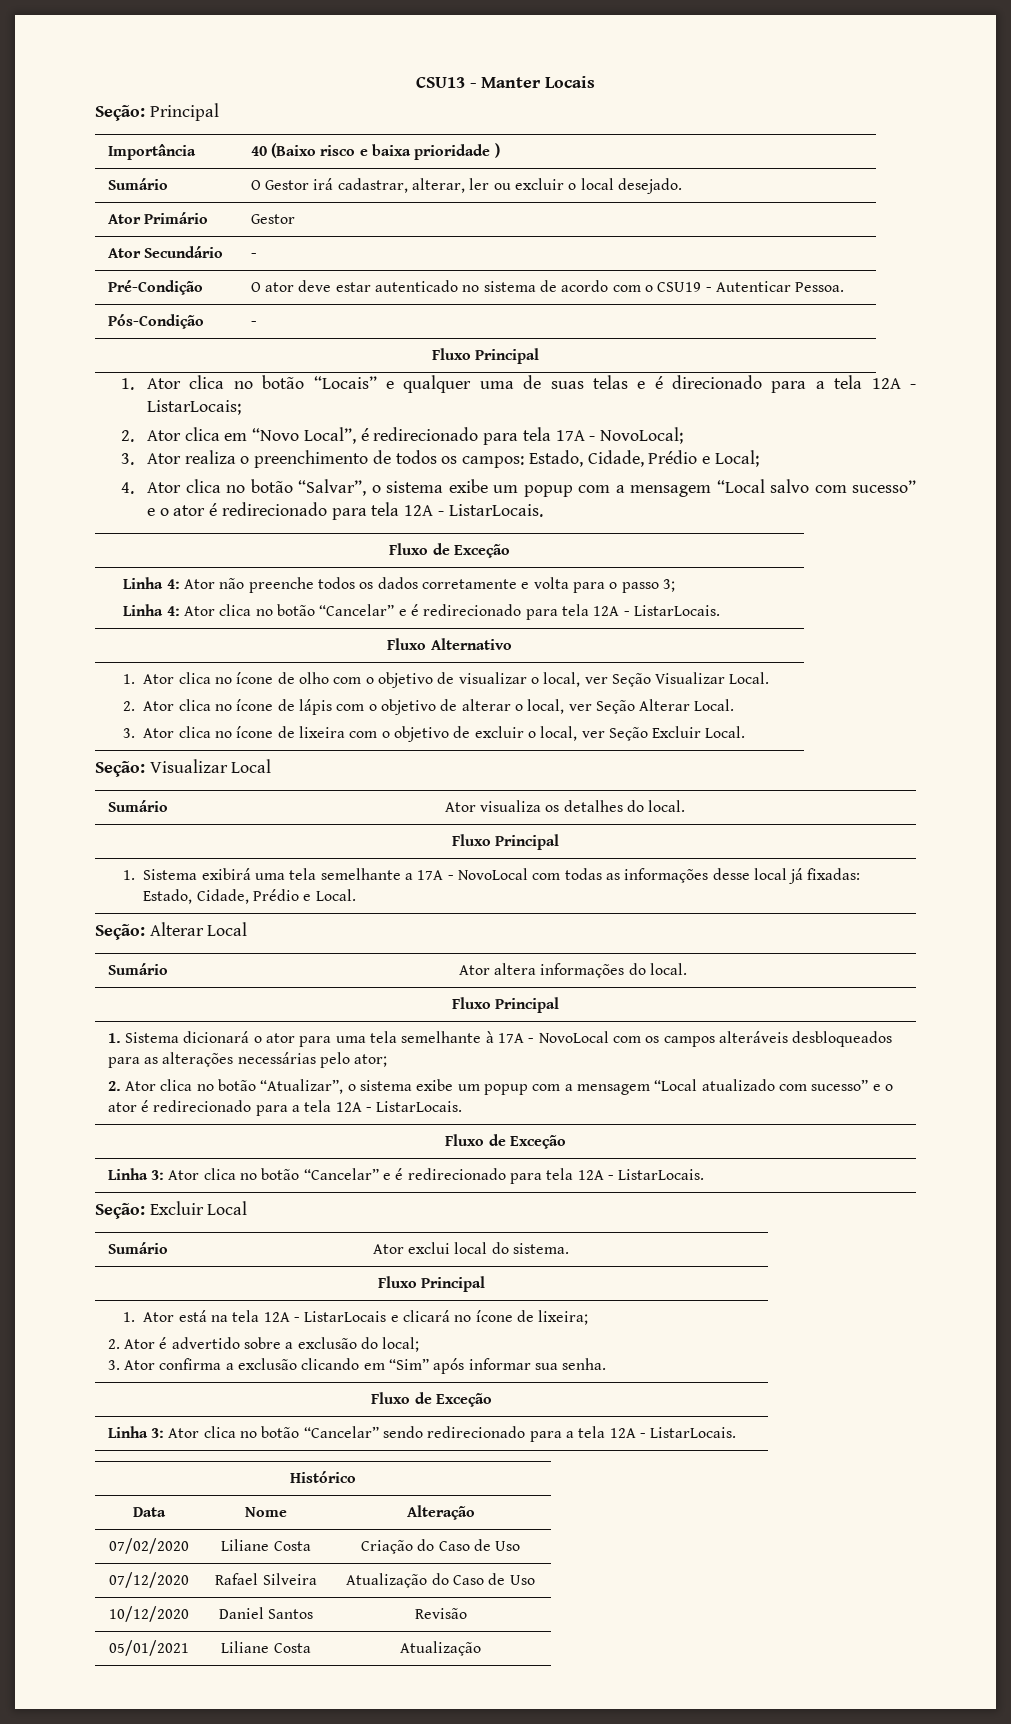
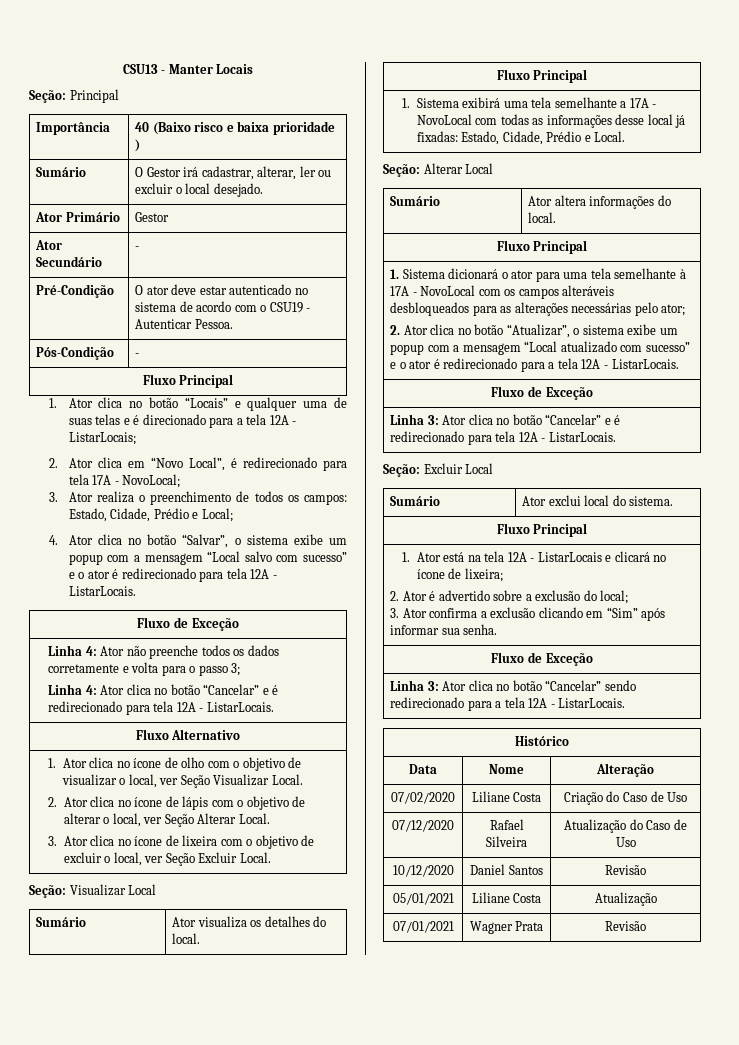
+ 07/01/2021 | Wagner Prata | Revisão

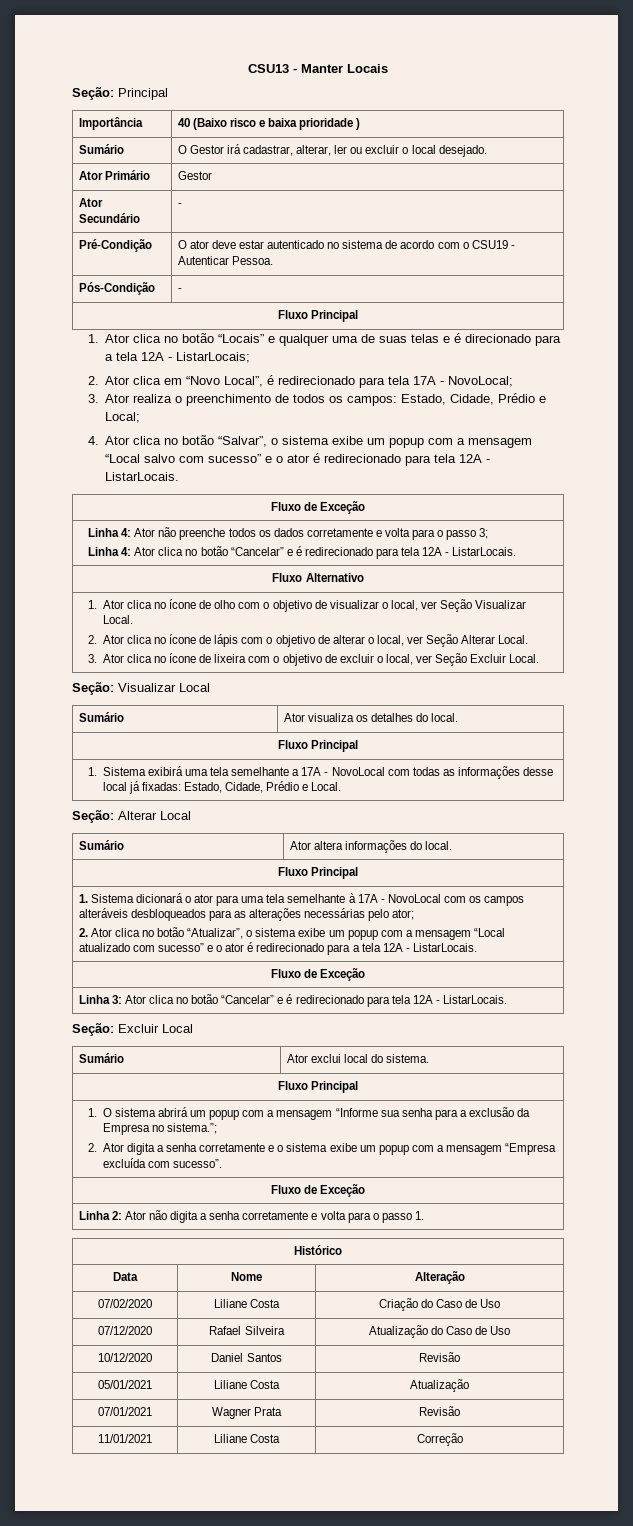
- 1. Ator está na tela 12A - ListarLocais e clicará no ícone de lixeira;
- 2. Ator é advertido sobre a exclusão do local;
- 3. Ator confirma a exclusão clicando em “Sim” após informar sua senha.
+ 1. O sistema abrirá um popup com a mensagem “Informe sua senha para a exclusão da Empresa no sistema.”;
+ 2. Ator digita a senha corretamente e o sistema exibe um popup com a mensagem “Empresa excluída com sucesso”.
  Fluxo de Exceção
- Linha 3: Ator clica no botão “Cancelar” sendo redirecionado para a tela 12A - ListarLocais.
+ Linha 2: Ator não digita a senha corretamente e volta para o passo 1.
+ 11/01/2021 | Liliane Costa | Correção

